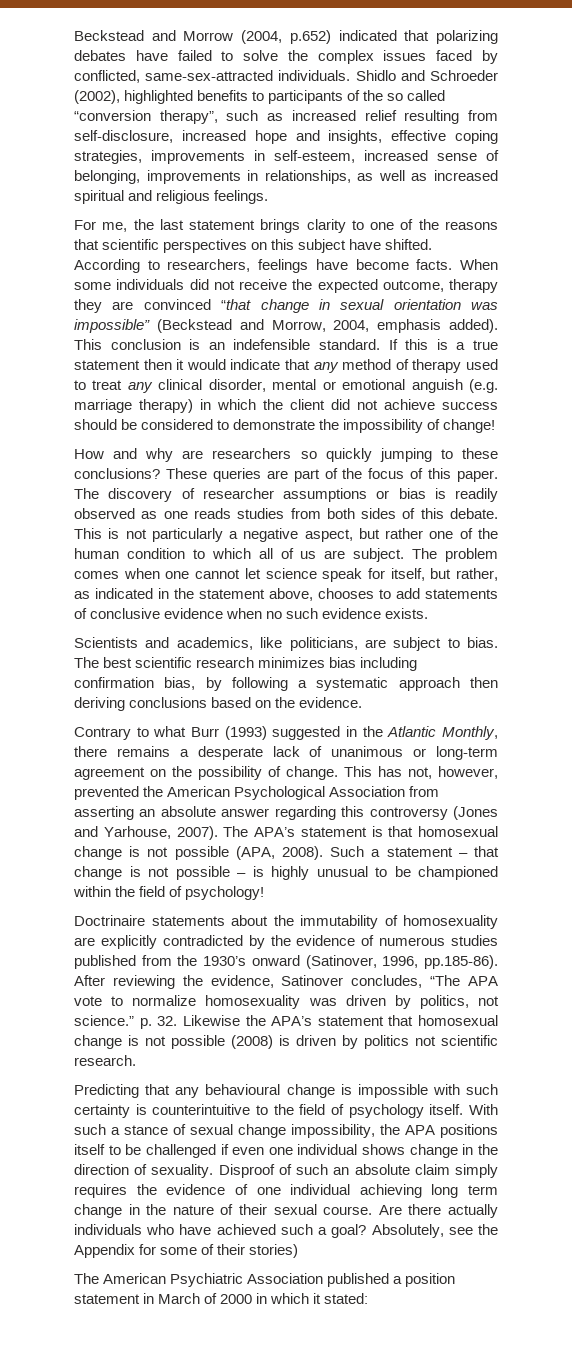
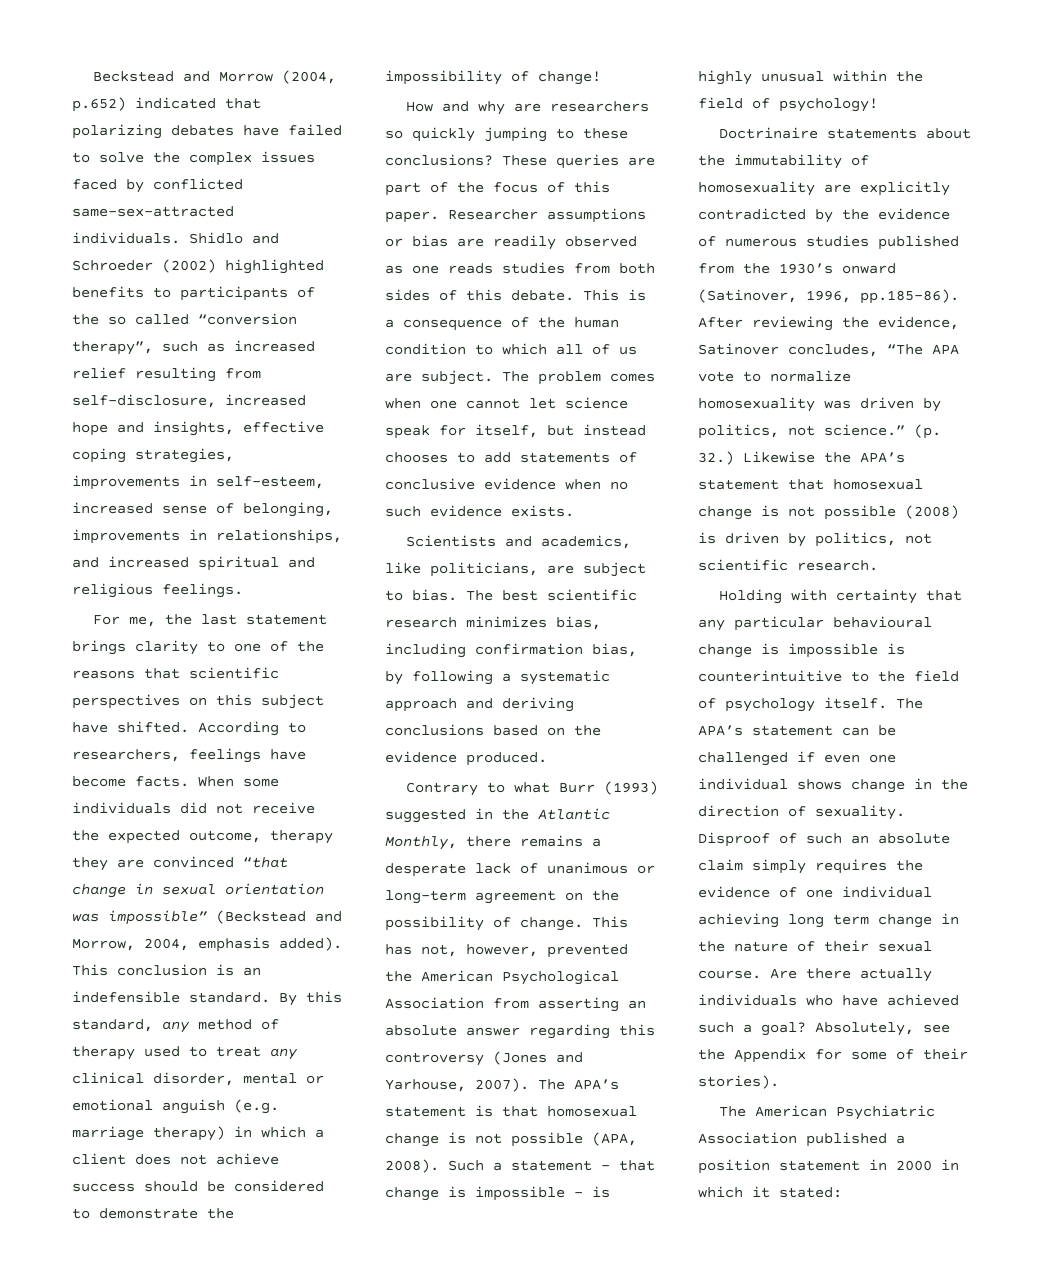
- Beckstead and Morrow (2004, p.652) indicated that polarizing debates have failed to solve the complex issues faced by conflicted, same-sex-attracted individuals.
+ Beckstead and Morrow (2004, p.652) indicated that polarizing debates have failed to solve the complex issues faced by conflicted same-sex-attracted individuals.
- Shidlo and Schroeder (2002), highlighted benefits to participants of the so called “conversion therapy”, such as increased relief resulting from self-disclosure, increased hope and insights, effective coping strategies, improvements in self-esteem, increased sense of belonging, improvements in relationships, as well as increased spiritual and religious feelings.
+ Shidlo and Schroeder (2002) highlighted benefits to participants of the so called “conversion therapy”, such as increased relief resulting from self-disclosure, increased hope and insights, effective coping strategies, improvements in self-esteem, increased sense of belonging, improvements in relationships, and increased spiritual and religious feelings.
- If this is a true statement then it would indicate that any method of therapy used to treat any clinical disorder, mental or emotional anguish (e.g. marriage therapy) in which the client did not achieve success should be considered to demonstrate the impossibility of change!
+ By this standard, any method of therapy used to treat any clinical disorder, mental or emotional anguish (e.g. marriage therapy) in which a client does not achieve success should be considered to demonstrate the impossibility of change!
- The discovery of researcher assumptions or bias is readily observed as one reads studies from both sides of this debate.
+ Researcher assumptions or bias are readily observed as one reads studies from both sides of this debate.
- This is not particularly a negative aspect, but rather one of the human condition to which all of us are subject.
+ This is a consequence of the human condition to which all of us are subject.
- The problem comes when one cannot let science speak for itself, but rather, as indicated in the statement above, chooses to add statements of conclusive evidence when no such evidence exists.
+ The problem comes when one cannot let science speak for itself, but instead chooses to add statements of conclusive evidence when no such evidence exists.
- The best scientific research minimizes bias including confirmation bias, by following a systematic approach then deriving conclusions based on the evidence.
+ The best scientific research minimizes bias, including confirmation bias, by following a systematic approach and deriving conclusions based on the evidence produced.
- Such a statement – that change is not possible – is highly unusual to be championed within the field of psychology!
+ Such a statement – that change is impossible – is highly unusual within the field of psychology!
- Doctrinaire statements about the immutability of homosexuality are explicitly contradicted by the evidence of numerous studies published from the 1930’s onward (Satinover, 1996, pp.185-86). After reviewing the evidence, Satinover concludes, “The APA vote to normalize homosexuality was driven by politics, not science.” p. 32. Likewise the APA’s statement that homosexual change is not possible (2008) is driven by politics not scientific research.
+ Doctrinaire statements about the immutability of homosexuality are explicitly contradicted by the evidence of numerous studies published from the 1930’s onward (Satinover, 1996, pp.185-86). After reviewing the evidence, Satinover concludes, “The APA vote to normalize homosexuality was driven by politics, not science.” (p. 32.) Likewise the APA’s statement that homosexual change is not possible (2008) is driven by politics, not scientific research.
- Predicting that any behavioural change is impossible with such certainty is counterintuitive to the field of psychology itself.
+ Holding with certainty that any particular behavioural change is impossible is counterintuitive to the field of psychology itself.
- With such a stance of sexual change impossibility, the APA positions itself to be challenged if even one individual shows change in the direction of sexuality.
+ The APA’s statement can be challenged if even one individual shows change in the direction of sexuality.
- Absolutely, see the Appendix for some of their stories)
+ Absolutely, see the Appendix for some of their stories).
- The American Psychiatric Association published a position statement in March of 2000 in which it stated:
+ The American Psychiatric Association published a position statement in 2000 in which it stated:

